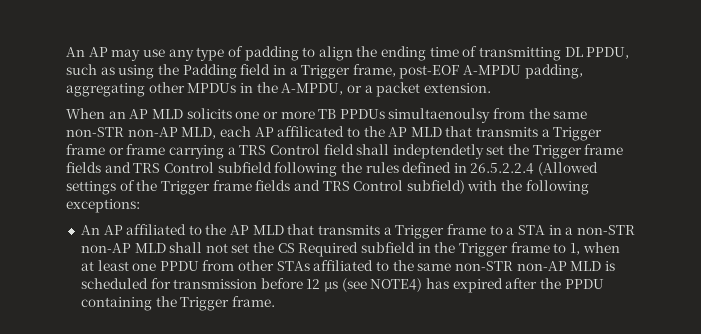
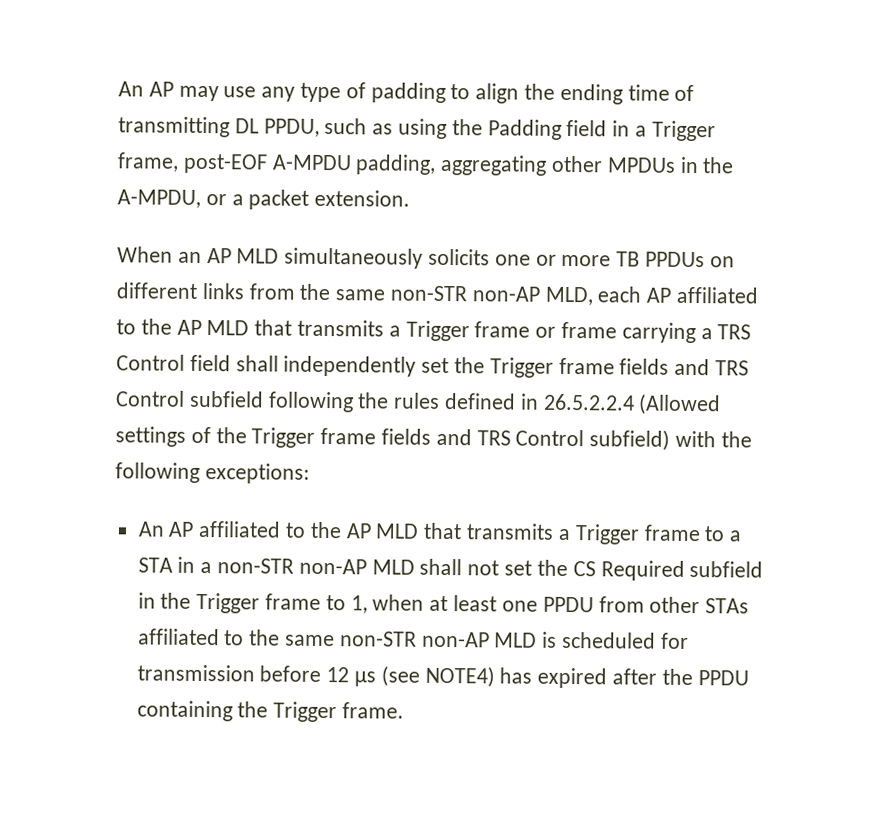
- When an AP MLD solicits one or more TB PPDUs simultaenoulsy from the same non-STR non-AP MLD, each AP affilicated to the AP MLD that transmits a Trigger frame or frame carrying a TRS Control field shall indeptendetly set the Trigger frame fields and TRS Control subfield following the rules defined in 26.5.2.2.4 (Allowed settings of the Trigger frame fields and TRS Control subfield) with the following exceptions:
+ When an AP MLD simultaneously solicits one or more TB PPDUs on different links from the same non-STR non-AP MLD, each AP affiliated to the AP MLD that transmits a Trigger frame or frame carrying a TRS Control field shall independently set the Trigger frame fields and TRS Control subfield following the rules defined in 26.5.2.2.4 (Allowed settings of the Trigger frame fields and TRS Control subfield) with the following exceptions:

